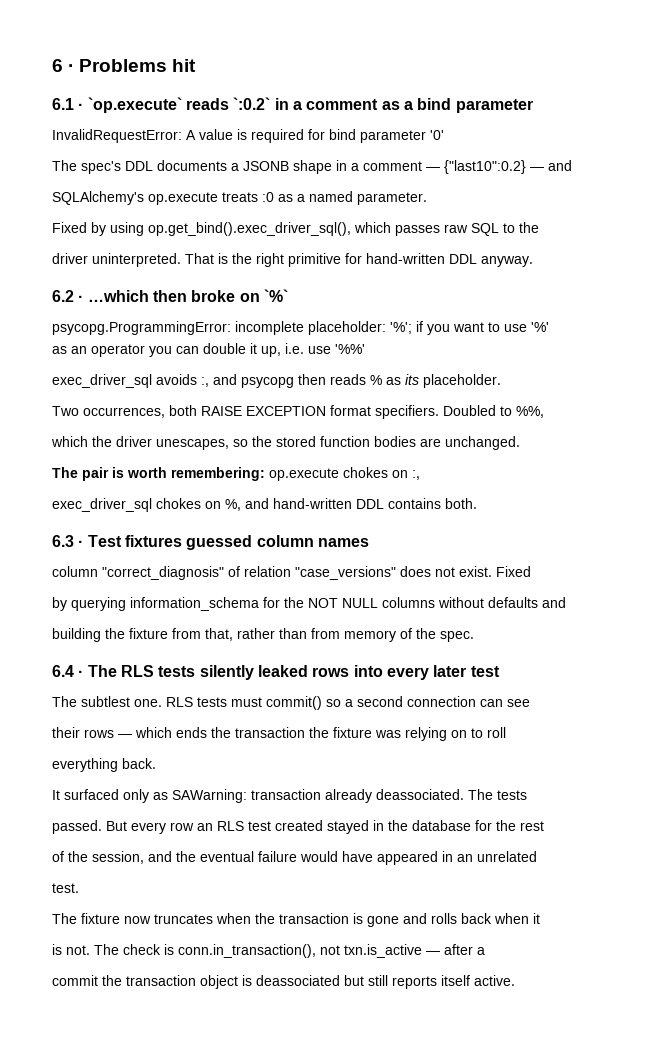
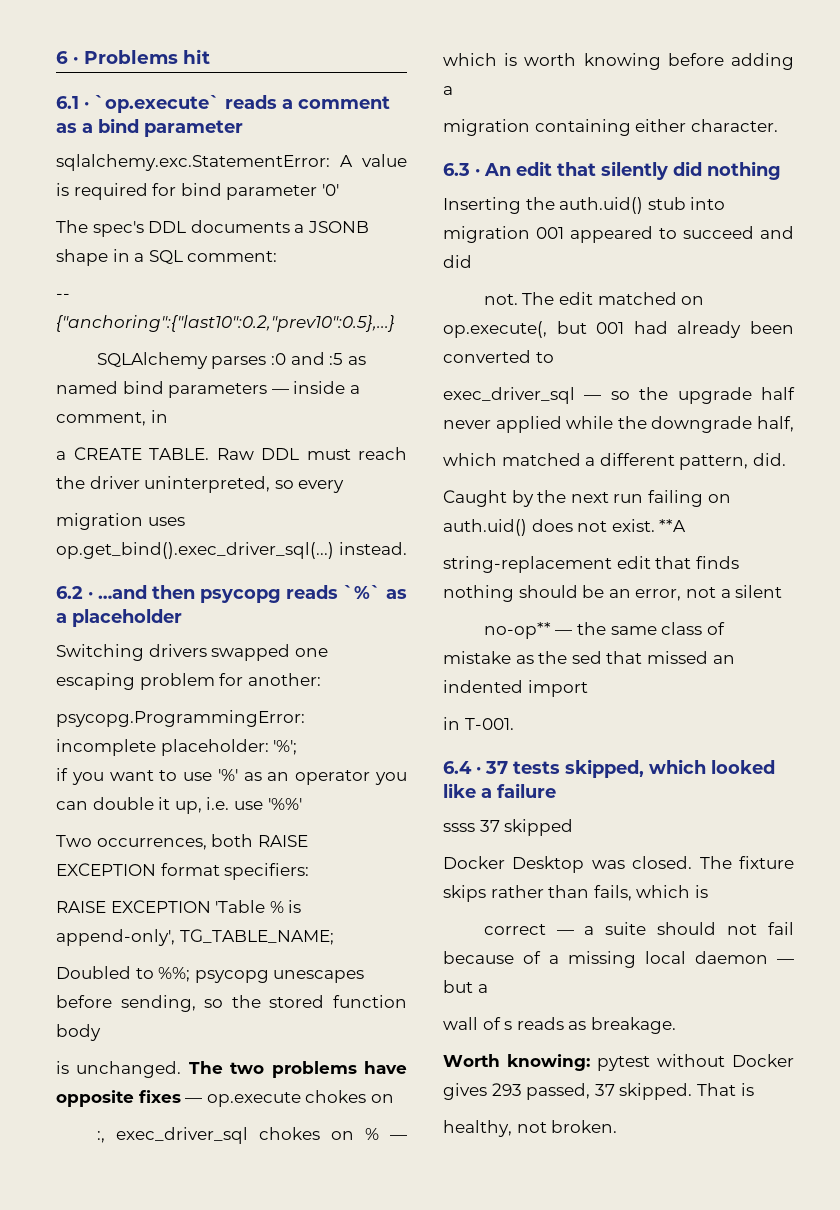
- 6.1 · `op.execute` reads `:0.2` in a comment as a bind parameter
+ 6.1 · `op.execute` reads a comment as a bind parameter
- InvalidRequestError: A value is required for bind parameter '0'
+ sqlalchemy.exc.StatementError: A value is required for bind parameter '0'
- The spec's DDL documents a JSONB shape in a comment — {"last10":0.2} — and
- SQLAlchemy's op.execute treats :0 as a named parameter.
- Fixed by using op.get_bind().exec_driver_sql(), which passes raw SQL to the
- driver uninterpreted. That is the right primitive for hand-written DDL anyway.
- 6.2 · …which then broke on `%`
+ The spec's DDL documents a JSONB shape in a SQL comment:
+ -- {"anchoring":{"last10":0.2,"prev10":0.5},...}
+ SQLAlchemy parses :0 and :5 as named bind parameters — inside a comment, in
+ a CREATE TABLE. Raw DDL must reach the driver uninterpreted, so every
+ migration uses op.get_bind().exec_driver_sql(...) instead.
+ 6.2 · …and then psycopg reads `%` as a placeholder
+ Switching drivers swapped one escaping problem for another:
- psycopg.ProgrammingError: incomplete placeholder: '%'; if you want to use '%'
- as an operator you can double it up, i.e. use '%%'
+ psycopg.ProgrammingError: incomplete placeholder: '%';
+ if you want to use '%' as an operator you can double it up, i.e. use '%%'
- exec_driver_sql avoids :, and psycopg then reads % as its placeholder.
- Two occurrences, both RAISE EXCEPTION format specifiers. Doubled to %%,
- which the driver unescapes, so the stored function bodies are unchanged.
- The pair is worth remembering: op.execute chokes on :,
- exec_driver_sql chokes on %, and hand-written DDL contains both.
- 6.3 · Test fixtures guessed column names
- column "correct_diagnosis" of relation "case_versions" does not exist. Fixed
- by querying information_schema for the NOT NULL columns without defaults and
- building the fixture from that, rather than from memory of the spec.
- 6.4 · The RLS tests silently leaked rows into every later test
- The subtlest one. RLS tests must commit() so a second connection can see
- their rows — which ends the transaction the fixture was relying on to roll
- everything back.
- It surfaced only as SAWarning: transaction already deassociated. The tests
- passed. But every row an RLS test created stayed in the database for the rest
- of the session, and the eventual failure would have appeared in an unrelated
- test.
- The fixture now truncates when the transaction is gone and rolls back when it
- is not. The check is conn.in_transaction(), not txn.is_active — after a
- commit the transaction object is deassociated but still reports itself active.
+ Two occurrences, both RAISE EXCEPTION format specifiers:
+ RAISE EXCEPTION 'Table % is append-only', TG_TABLE_NAME;
+ Doubled to %%; psycopg unescapes before sending, so the stored function body
+ is unchanged. The two problems have opposite fixes — op.execute chokes on
+ :, exec_driver_sql chokes on % — which is worth knowing before adding a
+ migration containing either character.
+ 6.3 · An edit that silently did nothing
+ Inserting the auth.uid() stub into migration 001 appeared to succeed and did
+ not. The edit matched on op.execute(, but 001 had already been converted to
+ exec_driver_sql — so the upgrade half never applied while the downgrade half,
+ which matched a different pattern, did.
+ Caught by the next run failing on auth.uid() does not exist. **A
+ string-replacement edit that finds nothing should be an error, not a silent
+ no-op** — the same class of mistake as the sed that missed an indented import
+ in T-001.
+ 6.4 · 37 tests skipped, which looked like a failure
+ ssss 37 skipped
+ Docker Desktop was closed. The fixture skips rather than fails, which is
+ correct — a suite should not fail because of a missing local daemon — but a
+ wall of s reads as breakage.
+ Worth knowing: pytest without Docker gives 293 passed, 37 skipped. That is
+ healthy, not broken.

